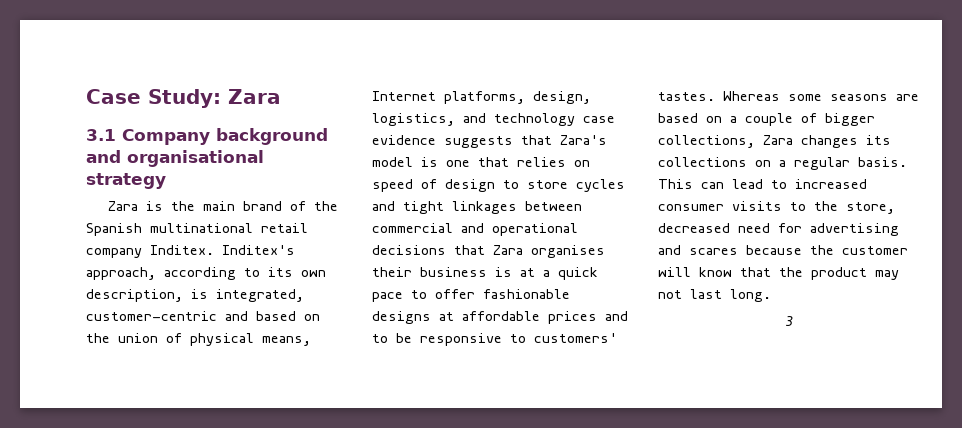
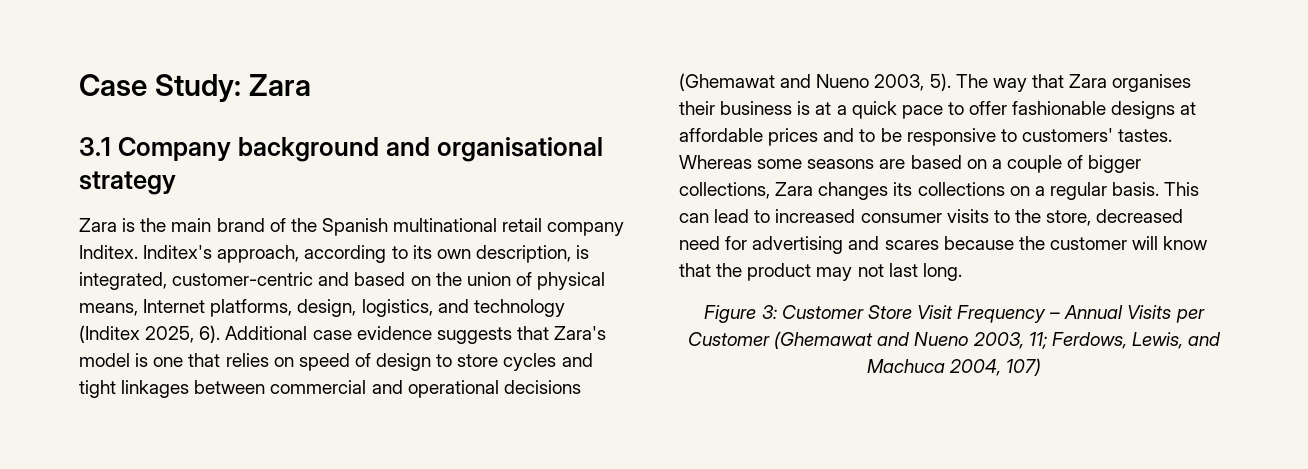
- Inditex's approach, according to its own description, is integrated, customer-centric and based on the union of physical means, Internet platforms, design, logistics, and technology case evidence suggests that Zara's model is one that relies on speed of design to store cycles and tight linkages between commercial and operational decisions that Zara organises their business is at a quick pace to offer fashionable designs at affordable prices and to be responsive to customers' tastes.
+ Inditex's approach, according to its own description, is integrated, customer-centric and based on the union of physical means, Internet platforms, design, logistics, and technology (Inditex 2025, 6). Additional case evidence suggests that Zara's model is one that relies on speed of design to store cycles and tight linkages between commercial and operational decisions (Ghemawat and Nueno 2003, 5). The way that Zara organises their business is at a quick pace to offer fashionable designs at affordable prices and to be responsive to customers' tastes.
- 3
+ Figure 3: Customer Store Visit Frequency – Annual Visits per Customer (Ghemawat and Nueno 2003, 11; Ferdows, Lewis, and Machuca 2004, 107)

